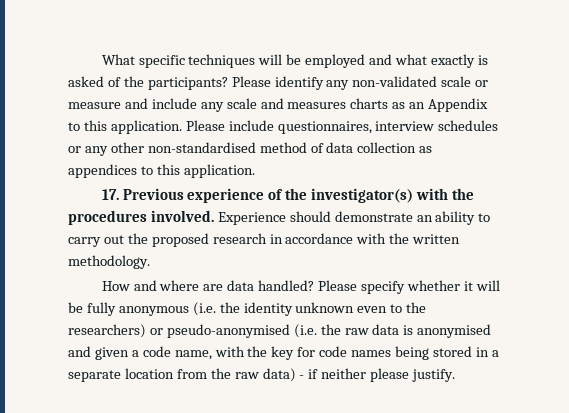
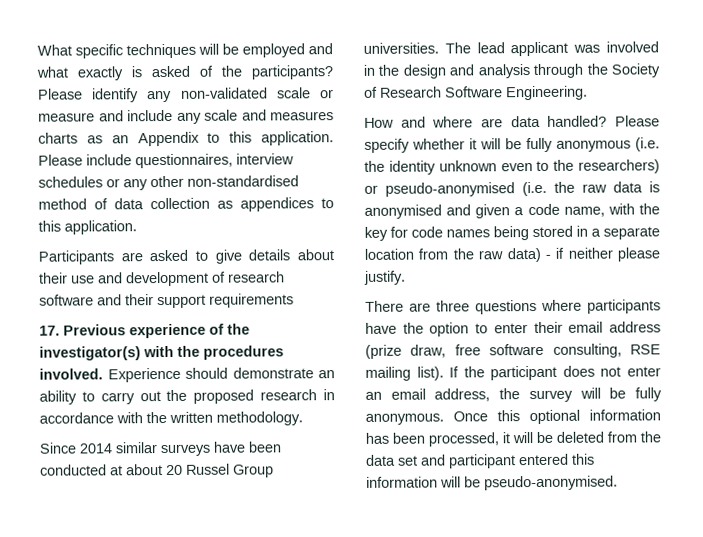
+ Participants are asked to give details about their use and development of research software and their support requirements
+ Since 2014 similar surveys have been conducted at about 20 Russel Group universities. The lead applicant was involved in the design and analysis through the Society of Research Software Engineering.
+ There are three questions where participants have the option to enter their email address (prize draw, free software consulting, RSE mailing list). If the participant does not enter an email address, the survey will be fully anonymous. Once this optional information has been processed, it will be deleted from the data set and participant entered this information will be pseudo-anonymised.

